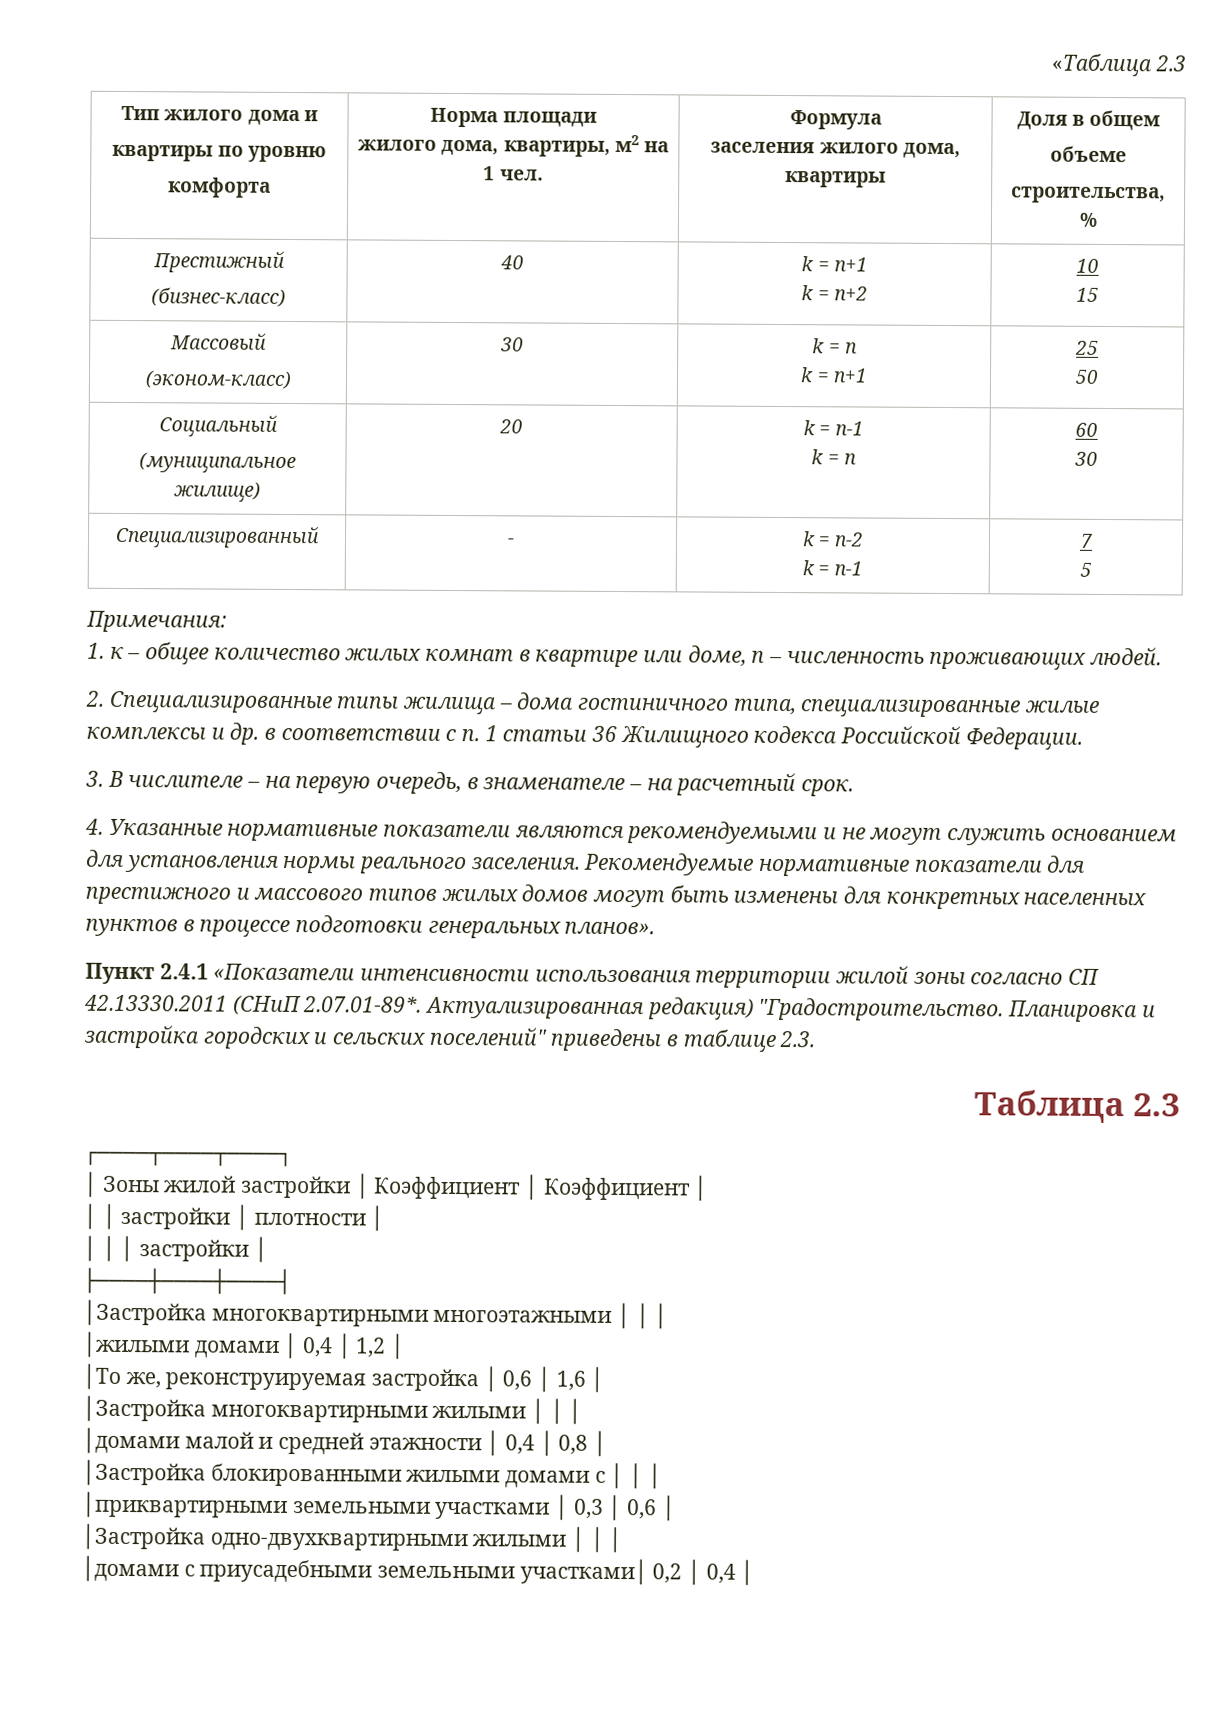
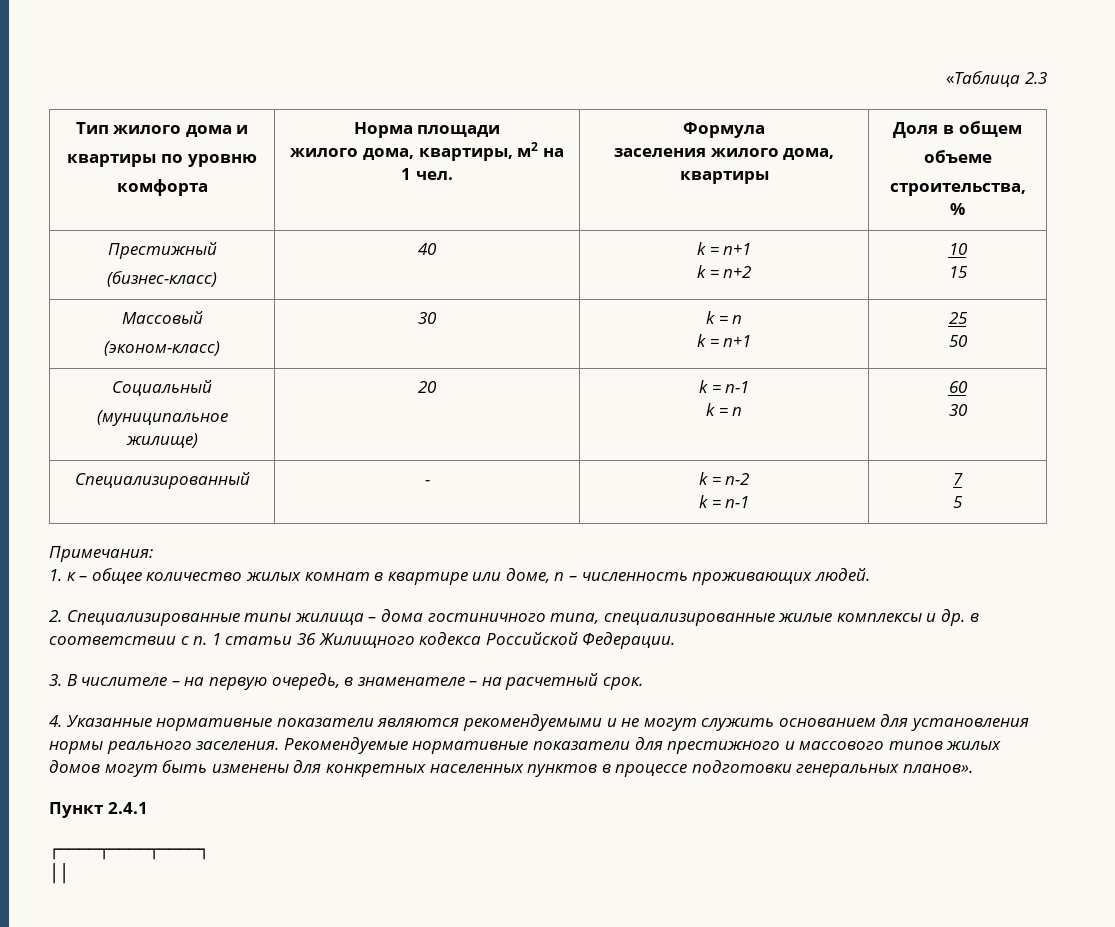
- Пункт 2.4.1 «Показатели интенсивности использования территории жилой зоны согласно СП 42.13330.2011 (СНиП 2.07.01-89*. Актуализированная редакция) "Градостроительство. Планировка и застройка городских и сельских поселений" приведены в таблице 2.3.
- Таблица 2.3
+ Пункт 2.4.1
  ┌────┬────┬────┐
- │ Зоны жилой застройки │ Коэффициент │ Коэффициент │
- │ │ застройки │ плотности │
- │ │ │ застройки │
- ├────┼────┼────┤
- │Застройка многоквартирными многоэтажными │ │ │
- │жилыми домами │ 0,4 │ 1,2 │
- │То же, реконструируемая застройка │ 0,6 │ 1,6 │
- │Застройка многоквартирными жилыми │ │ │
- │домами малой и средней этажности │ 0,4 │ 0,8 │
- │Застройка блокированными жилыми домами с │ │ │
- │приквартирными земельными участками │ 0,3 │ 0,6 │
- │Застройка одно-двухквартирными жилыми │ │ │
- │домами с приусадебными земельными участками│ 0,2 │ 0,4 │
+ ││

